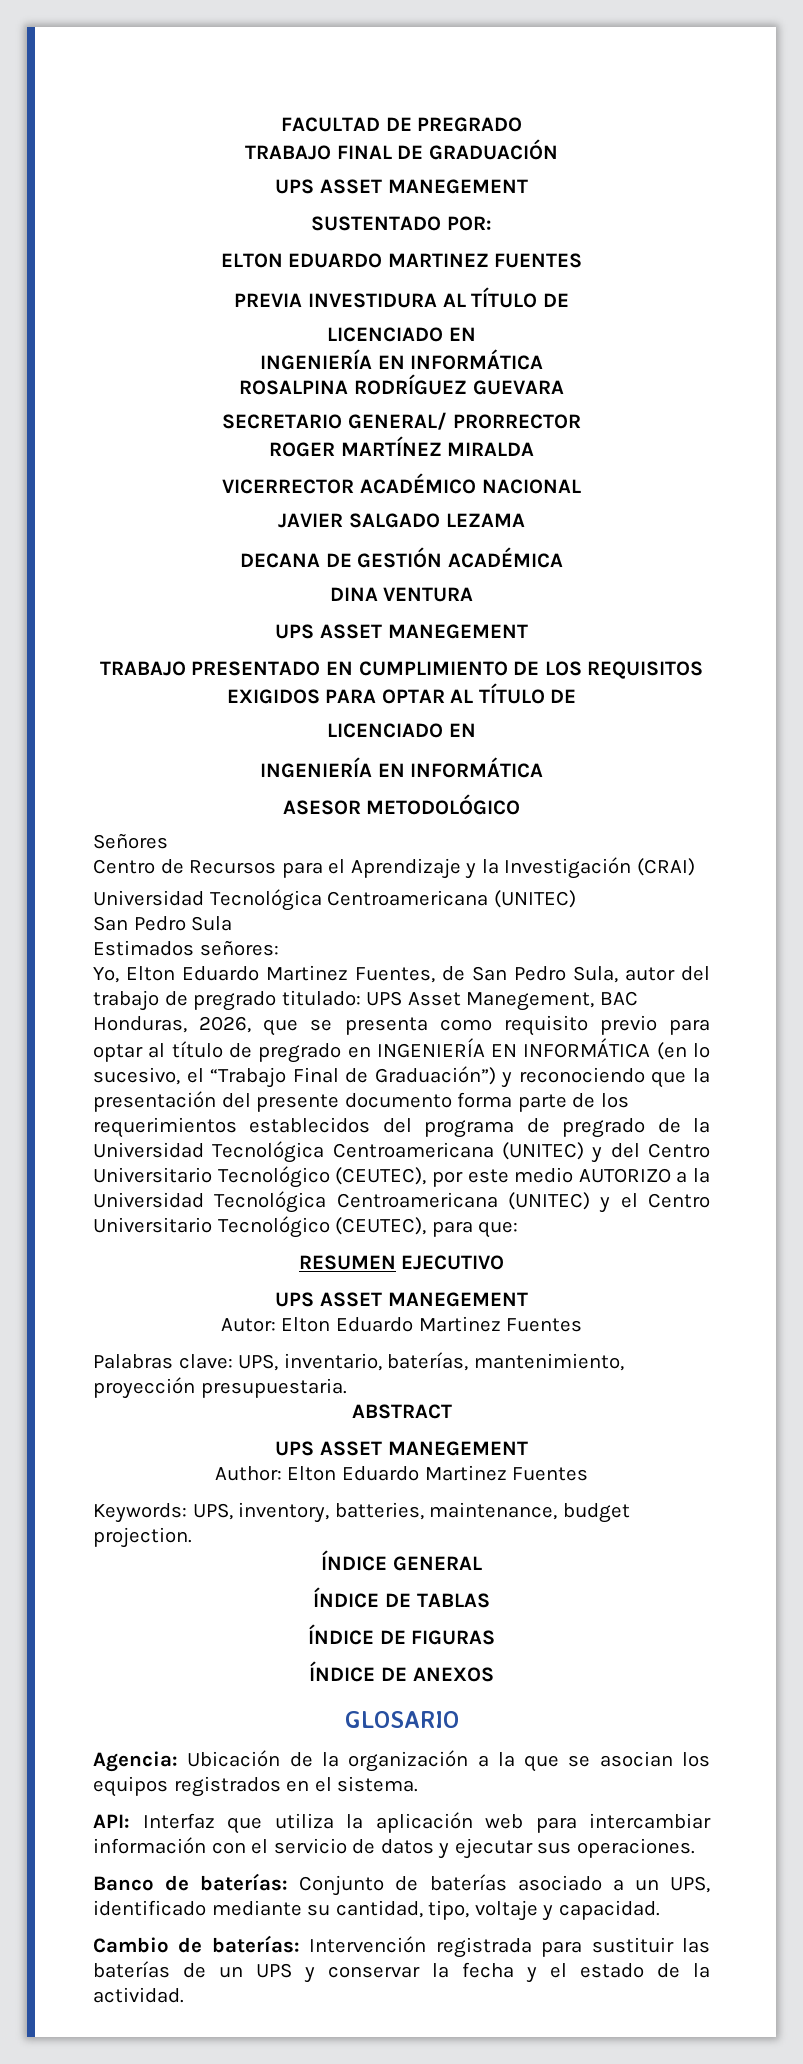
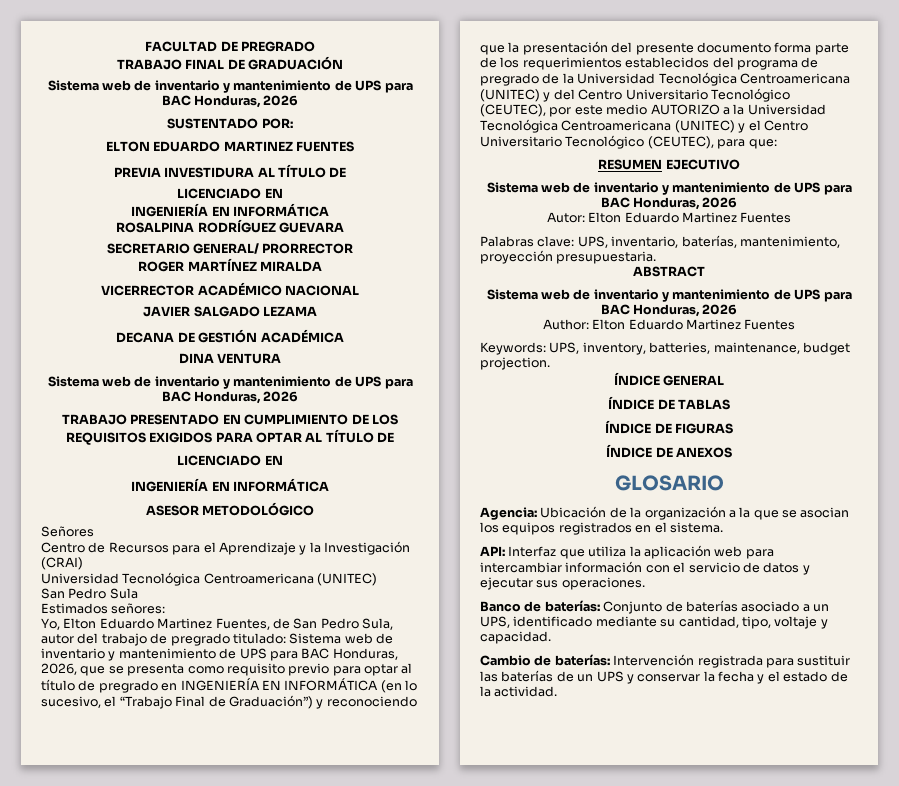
  TRABAJO FINAL DE GRADUACIÓN
- UPS ASSET MANEGEMENT
+ Sistema web de inventario y mantenimiento de UPS para BAC Honduras, 2026
  DINA VENTURA
- UPS ASSET MANEGEMENT
+ Sistema web de inventario y mantenimiento de UPS para BAC Honduras, 2026
- UPS Asset Manegement, BAC Honduras, 2026, que se presenta como requisito previo para optar al título de pregrado en INGENIERÍA EN INFORMÁTICA (en lo sucesivo, el “Trabajo Final de Graduación”) y reconociendo que la presentación del presente documento forma parte de los requerimientos establecidos del programa de pregrado de la Universidad Tecnológica Centroamericana (UNITEC) y del Centro Universitario Tecnológico (CEUTEC), por este medio AUTORIZO a la Universidad Tecnológica Centroamericana (UNITEC) y el Centro Universitario Tecnológico (CEUTEC), para que:
+ Sistema web de inventario y mantenimiento de UPS para BAC Honduras, 2026, que se presenta como requisito previo para optar al título de pregrado en INGENIERÍA EN INFORMÁTICA (en lo sucesivo, el “Trabajo Final de Graduación”) y reconociendo que la presentación del presente documento forma parte de los requerimientos establecidos del programa de pregrado de la Universidad Tecnológica Centroamericana (UNITEC) y del Centro Universitario Tecnológico (CEUTEC), por este medio AUTORIZO a la Universidad Tecnológica Centroamericana (UNITEC) y el Centro Universitario Tecnológico (CEUTEC), para que:
  RESUMEN EJECUTIVO
- UPS ASSET MANEGEMENT
+ Sistema web de inventario y mantenimiento de UPS para BAC Honduras, 2026
  ABSTRACT
- UPS ASSET MANEGEMENT
+ Sistema web de inventario y mantenimiento de UPS para BAC Honduras, 2026

